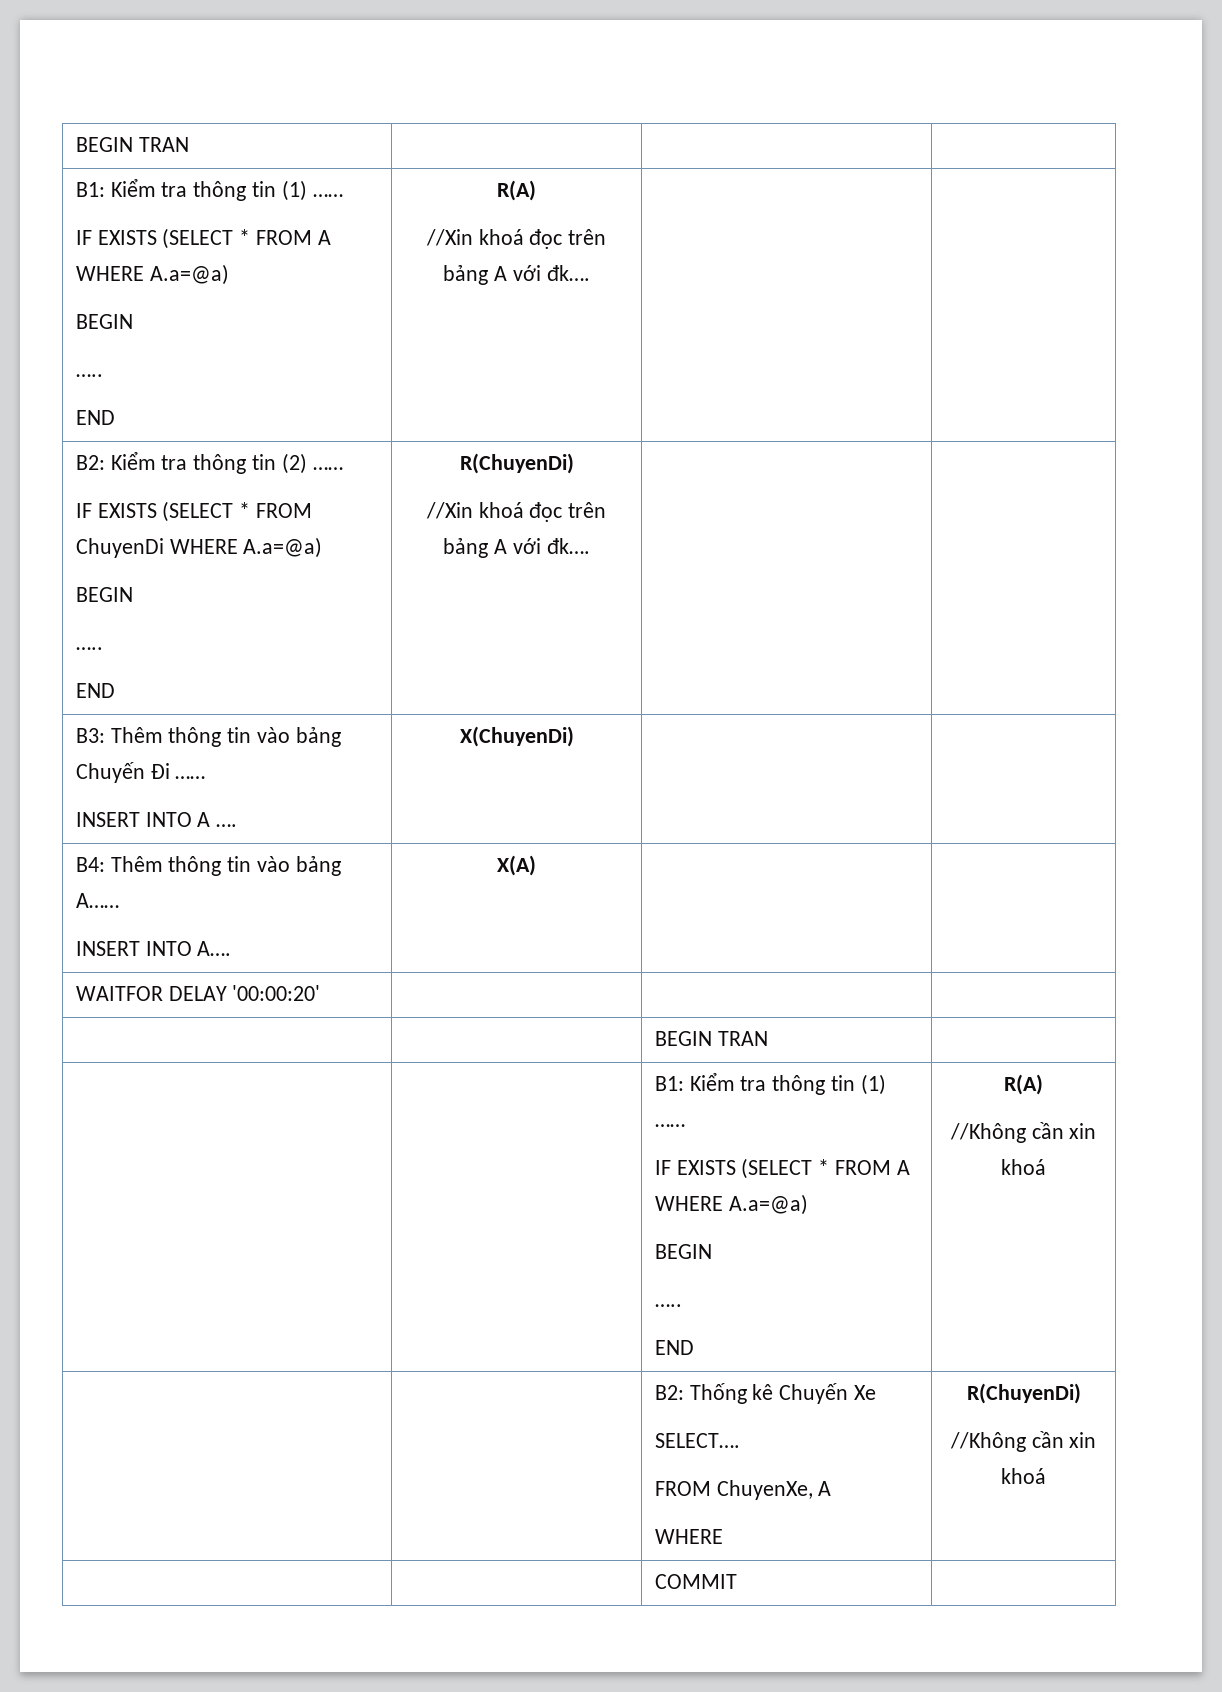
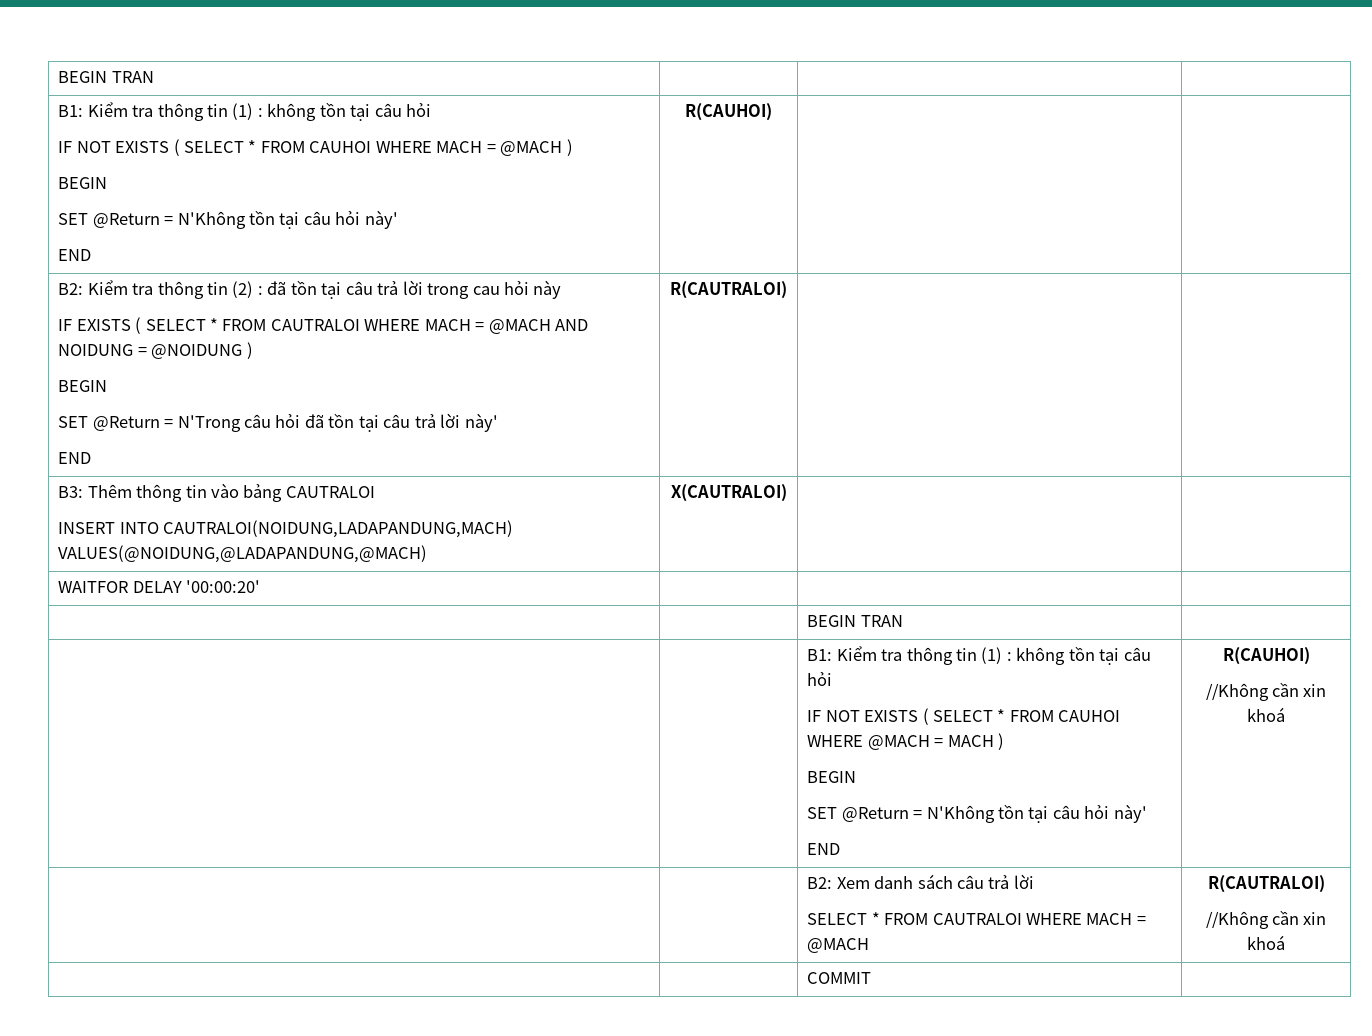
  BEGIN TRAN | | |
- B1: Kiểm tra thông tin (1) ……
- IF EXISTS (SELECT * FROM A WHERE A.a=@a)
+ B1: Kiểm tra thông tin (1) : không tồn tại câu hỏi
+ IF NOT EXISTS ( SELECT * FROM CAUHOI WHERE MACH = @MACH )
  BEGIN
- …..
- END | R(A)
- //Xin khoá đọc trên bảng A với đk…. | |
+ SET @Return = N'Không tồn tại câu hỏi này'
+ END | R(CAUHOI) | |
- B2: Kiểm tra thông tin (2) ……
- IF EXISTS (SELECT * FROM ChuyenDi WHERE A.a=@a)
+ B2: Kiểm tra thông tin (2) : đã tồn tại câu trả lời trong cau hỏi này
+ IF EXISTS ( SELECT * FROM CAUTRALOI WHERE MACH = @MACH AND NOIDUNG = @NOIDUNG )
  BEGIN
- …..
- END | R(ChuyenDi)
- //Xin khoá đọc trên bảng A với đk….
+ SET @Return = N'Trong câu hỏi đã tồn tại câu trả lời này'
+ END | R(CAUTRALOI)
- B3: Thêm thông tin vào bảng Chuyến Đi ……
- INSERT INTO A …. | X(ChuyenDi) | |
- B4: Thêm thông tin vào bảng A……
- INSERT INTO A…. | X(A) | |
+ B3: Thêm thông tin vào bảng CAUTRALOI
+ INSERT INTO CAUTRALOI(NOIDUNG,LADAPANDUNG,MACH) VALUES(@NOIDUNG,@LADAPANDUNG,@MACH) | X(CAUTRALOI) | |
  | | BEGIN TRAN |
- | | B1: Kiểm tra thông tin (1) ……
- IF EXISTS (SELECT * FROM A WHERE A.a=@a)
+ | | B1: Kiểm tra thông tin (1) : không tồn tại câu hỏi
+ IF NOT EXISTS ( SELECT * FROM CAUHOI WHERE @MACH = MACH )
  BEGIN
- …..
- END | R(A)
+ SET @Return = N'Không tồn tại câu hỏi này'
+ END | R(CAUHOI)
- | | B2: Thống kê Chuyến Xe
- SELECT….
- FROM ChuyenXe, A
- WHERE | R(ChuyenDi)
+ | | B2: Xem danh sách câu trả lời
+ SELECT * FROM CAUTRALOI WHERE MACH = @MACH | R(CAUTRALOI)

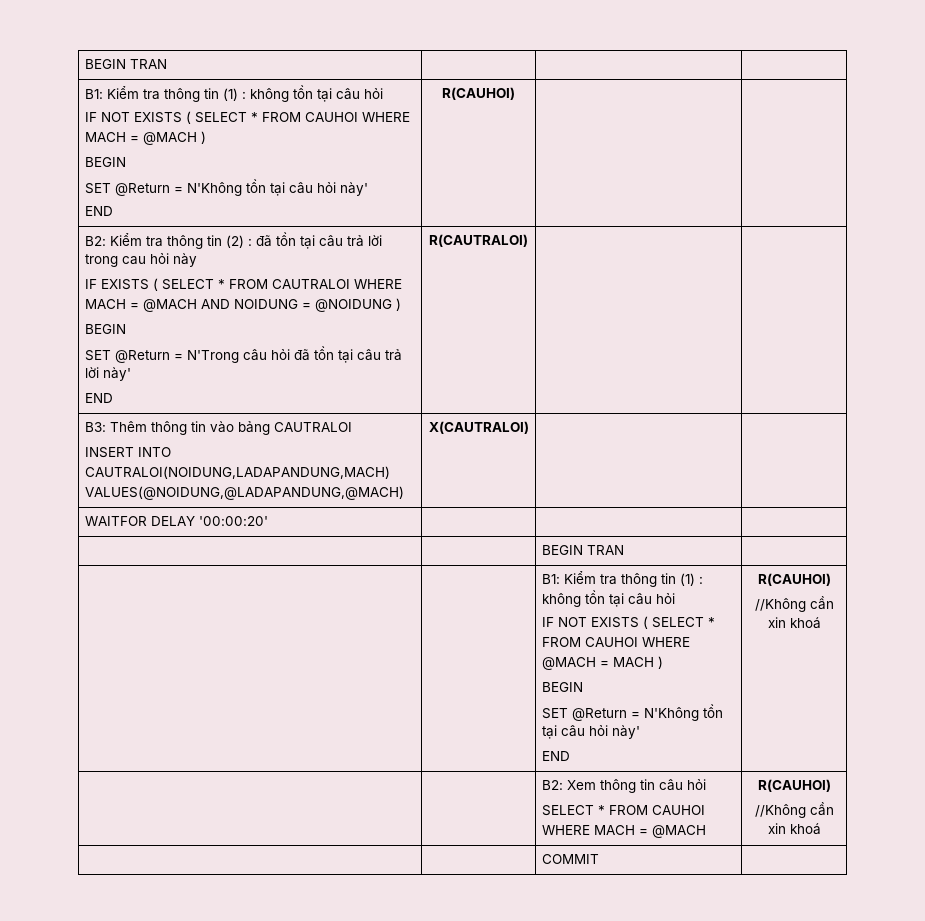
- | | B2: Xem danh sách câu trả lời
- SELECT * FROM CAUTRALOI WHERE MACH = @MACH | R(CAUTRALOI)
+ | | B2: Xem thông tin câu hỏi
+ SELECT * FROM CAUHOI WHERE MACH = @MACH | R(CAUHOI)

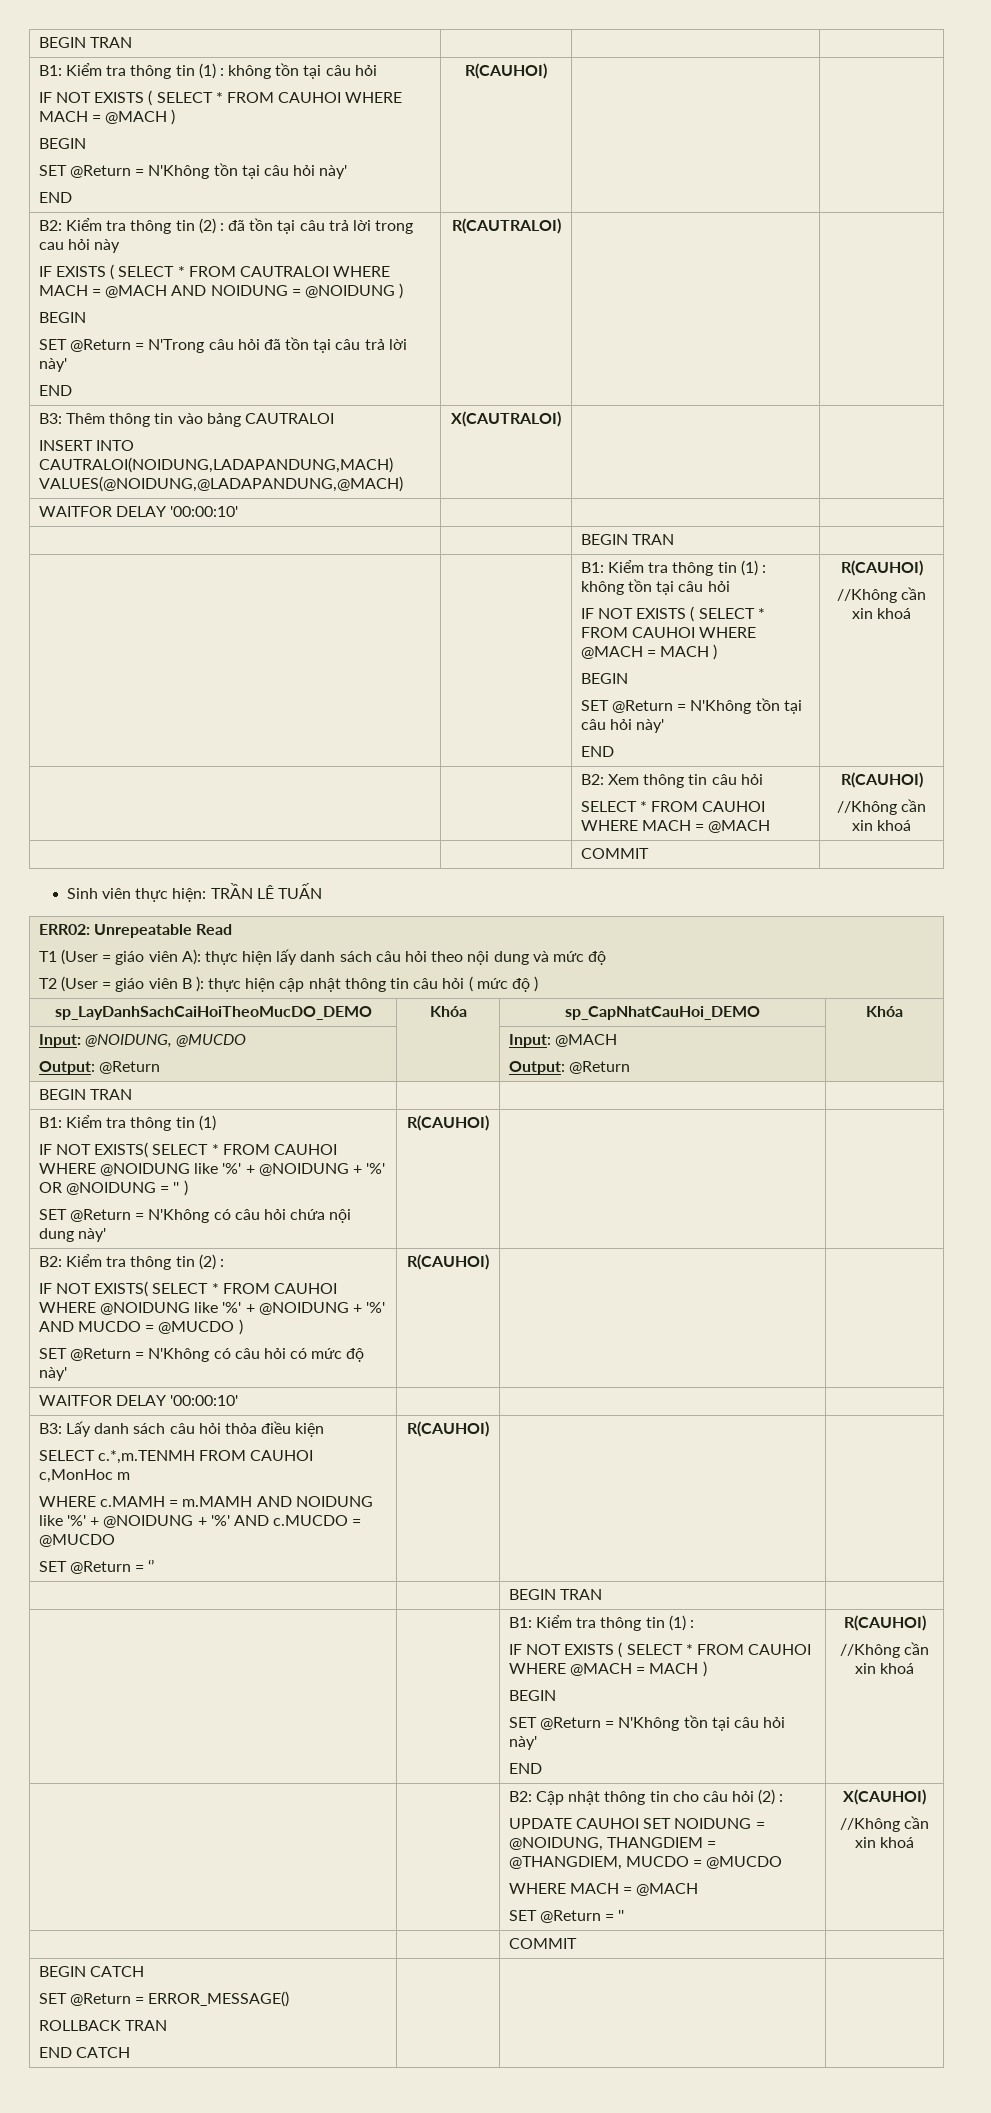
  B3: Thêm thông tin vào bảng CAUTRALOI
  INSERT INTO CAUTRALOI(NOIDUNG,LADAPANDUNG,MACH) VALUES(@NOIDUNG,@LADAPANDUNG,@MACH) | X(CAUTRALOI) | |
- WAITFOR DELAY '00:00:20' | | |
+ WAITFOR DELAY '00:00:10' | | |
+ Sinh viên thực hiện: TRẦN LÊ TUẤN
+ ERR02: Unrepeatable Read
+ T1 (User = giáo viên A): thực hiện lấy danh sách câu hỏi theo nội dung và mức độ
+ T2 (User = giáo viên B ): thực hiện cập nhật thông tin câu hỏi ( mức độ )
+ sp_LayDanhSachCaiHoiTheoMucDO_DEMO | Khóa | sp_CapNhatCauHoi_DEMO | Khóa
+ Input: @NOIDUNG, @MUCDO
+ Output: @Return | | Input: @MACH
+ Output: @Return |
+ BEGIN TRAN | | |
+ B1: Kiểm tra thông tin (1)
+ IF NOT EXISTS( SELECT * FROM CAUHOI WHERE @NOIDUNG like '%' + @NOIDUNG + '%' OR @NOIDUNG = '' )
+ SET @Return = N'Không có câu hỏi chứa nội dung này' | R(CAUHOI) | |
+ B2: Kiểm tra thông tin (2) :
+ IF NOT EXISTS( SELECT * FROM CAUHOI WHERE @NOIDUNG like '%' + @NOIDUNG + '%' AND MUCDO = @MUCDO )
+ SET @Return = N'Không có câu hỏi có mức độ này' | R(CAUHOI) | |
+ WAITFOR DELAY '00:00:10' | | |
+ B3: Lấy danh sách câu hỏi thỏa điều kiện
+ SELECT c.*,m.TENMH FROM CAUHOI c,MonHoc m
+ WHERE c.MAMH = m.MAMH AND NOIDUNG like '%' + @NOIDUNG + '%' AND c.MUCDO = @MUCDO
+ SET @Return = ‘’ | R(CAUHOI) | |
+ | | BEGIN TRAN |
+ | | B1: Kiểm tra thông tin (1) :
+ IF NOT EXISTS ( SELECT * FROM CAUHOI WHERE @MACH = MACH )
+ BEGIN
+ SET @Return = N'Không tồn tại câu hỏi này'
+ END | R(CAUHOI)
+ //Không cần xin khoá
+ | | B2: Cập nhật thông tin cho câu hỏi (2) :
+ UPDATE CAUHOI SET NOIDUNG = @NOIDUNG, THANGDIEM = @THANGDIEM, MUCDO = @MUCDO
+ WHERE MACH = @MACH
+ SET @Return = '' | X(CAUHOI)
+ //Không cần xin khoá
+ | | COMMIT |
+ BEGIN CATCH
+ SET @Return = ERROR_MESSAGE()
+ ROLLBACK TRAN
+ END CATCH | | |

